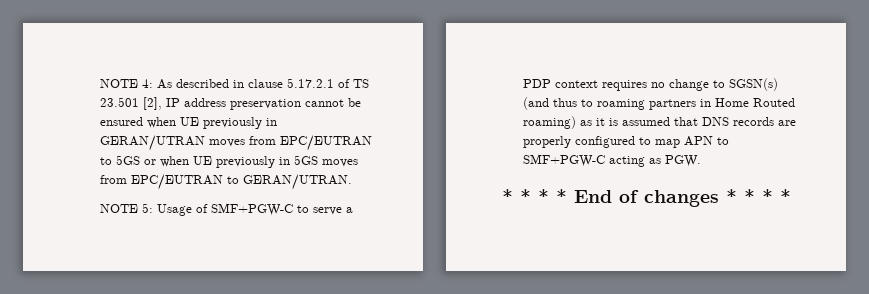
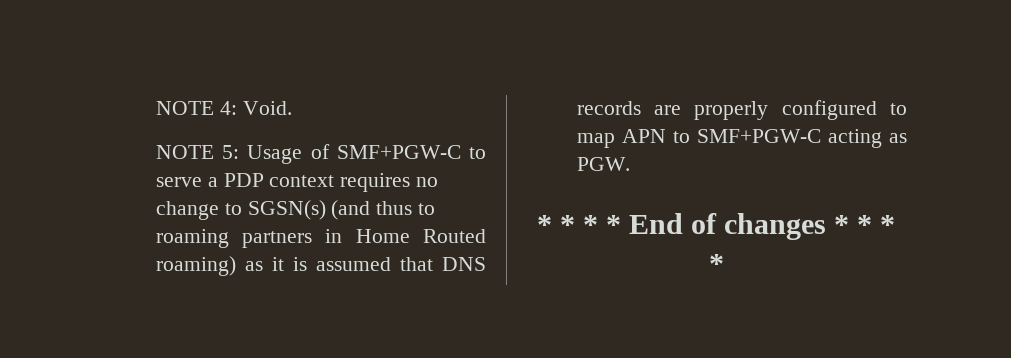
- NOTE 4: As described in clause 5.17.2.1 of TS 23.501 [2], IP address preservation cannot be ensured when UE previously in GERAN/UTRAN moves from EPC/EUTRAN to 5GS or when UE previously in 5GS moves from EPC/EUTRAN to GERAN/UTRAN.
+ NOTE 4: Void.

